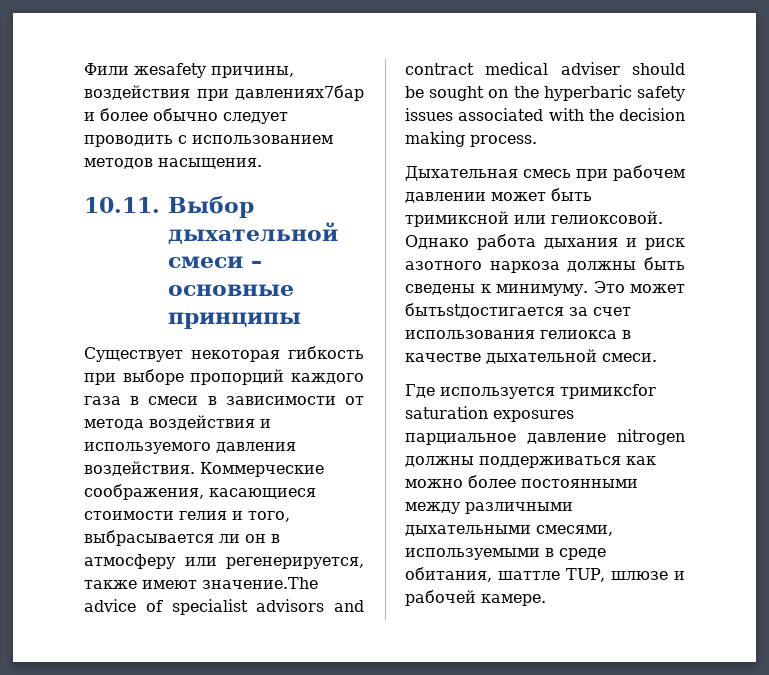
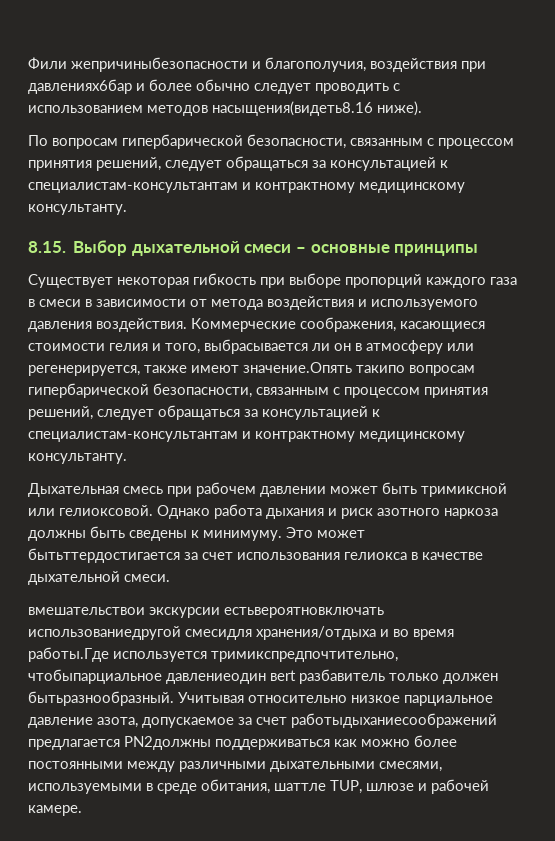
- Фили жеsafety причины, воздействия при давлениях7бар и более обычно следует проводить с использованием методов насыщения.
- 10.11. Выбор дыхательной смеси – основные принципы
+ Фили жепричиныбезопасности и благополучия, воздействия при давлениях6бар и более обычно следует проводить с использованием методов насыщения(видеть8.16 ниже).
+ По вопросам гипербарической безопасности, связанным с процессом принятия решений, следует обращаться за консультацией к специалистам-консультантам и контрактному медицинскому консультанту.
+ 8.15. Выбор дыхательной смеси – основные принципы
- Коммерческие соображения, касающиеся стоимости гелия и того, выбрасывается ли он в атмосферу или регенерируется, также имеют значение.The advice of specialist advisors and contract medical adviser should be sought on the hyperbaric safety issues associated with the decision making process.
+ Коммерческие соображения, касающиеся стоимости гелия и того, выбрасывается ли он в атмосферу или регенерируется, также имеют значение.Опять такипо вопросам гипербарической безопасности, связанным с процессом принятия решений, следует обращаться за консультацией к специалистам-консультантам и контрактному медицинскому консультанту.
- Это может бытьstдостигается за счет использования гелиокса в качестве дыхательной смеси.
+ Это может бытьттердостигается за счет использования гелиокса в качестве дыхательной смеси.
- Где используется тримиксfor saturation exposures парциальное давление nitrogen должны поддерживаться как можно более постоянными между различными дыхательными смесями, используемыми в среде обитания, шаттле TUP, шлюзе и рабочей камере.
+ вмешательствои экскурсии естьвероятновключать использованиедругой смесидля хранения/отдыха и во время работы.Где используется тримикспредпочтительно, чтобыпарциальное давлениеодин вert разбавитель только должен бытьразнообразный. Учитывая относительно низкое парциальное давление азота, допускаемое за счет работыдыханиесоображений предлагается PN2должны поддерживаться как можно более постоянными между различными дыхательными смесями, используемыми в среде обитания, шаттле TUP, шлюзе и рабочей камере.

